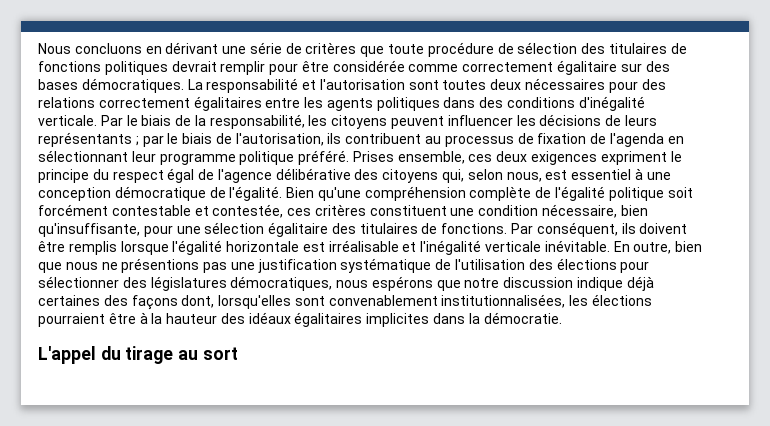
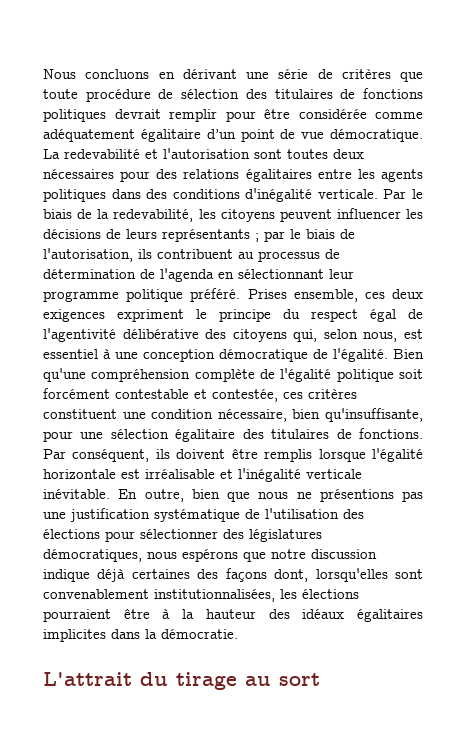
- Nous concluons en dérivant une série de critères que toute procédure de sélection des titulaires de fonctions politiques devrait remplir pour être considérée comme correctement égalitaire sur des bases démocratiques. La responsabilité et l'autorisation sont toutes deux nécessaires pour des relations correctement égalitaires entre les agents politiques dans des conditions d'inégalité verticale.
+ Nous concluons en dérivant une série de critères que toute procédure de sélection des titulaires de fonctions politiques devrait remplir pour être considérée comme adéquatement égalitaire d’un point de vue démocratique. La redevabilité et l'autorisation sont toutes deux nécessaires pour des relations égalitaires entre les agents politiques dans des conditions d'inégalité verticale.
- Par le biais de la responsabilité, les citoyens peuvent influencer les décisions de leurs représentants ; par le biais de l'autorisation, ils contribuent au processus de fixation de l'agenda en sélectionnant leur programme politique préféré.
+ Par le biais de la redevabilité, les citoyens peuvent influencer les décisions de leurs représentants ; par le biais de l'autorisation, ils contribuent au processus de détermination de l'agenda en sélectionnant leur programme politique préféré.
- Prises ensemble, ces deux exigences expriment le principe du respect égal de l'agence délibérative des citoyens qui, selon nous, est essentiel à une conception démocratique de l'égalité.
+ Prises ensemble, ces deux exigences expriment le principe du respect égal de l'agentivité délibérative des citoyens qui, selon nous, est essentiel à une conception démocratique de l'égalité.
- L'appel du tirage au sort
+ L'attrait du tirage au sort

